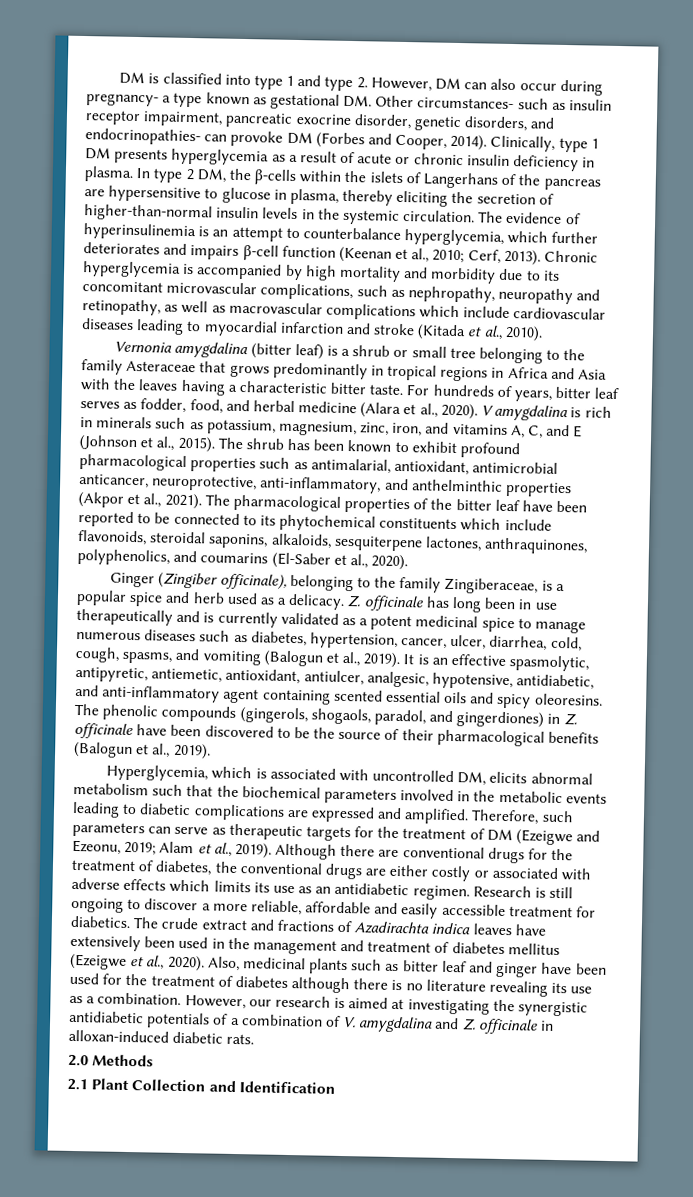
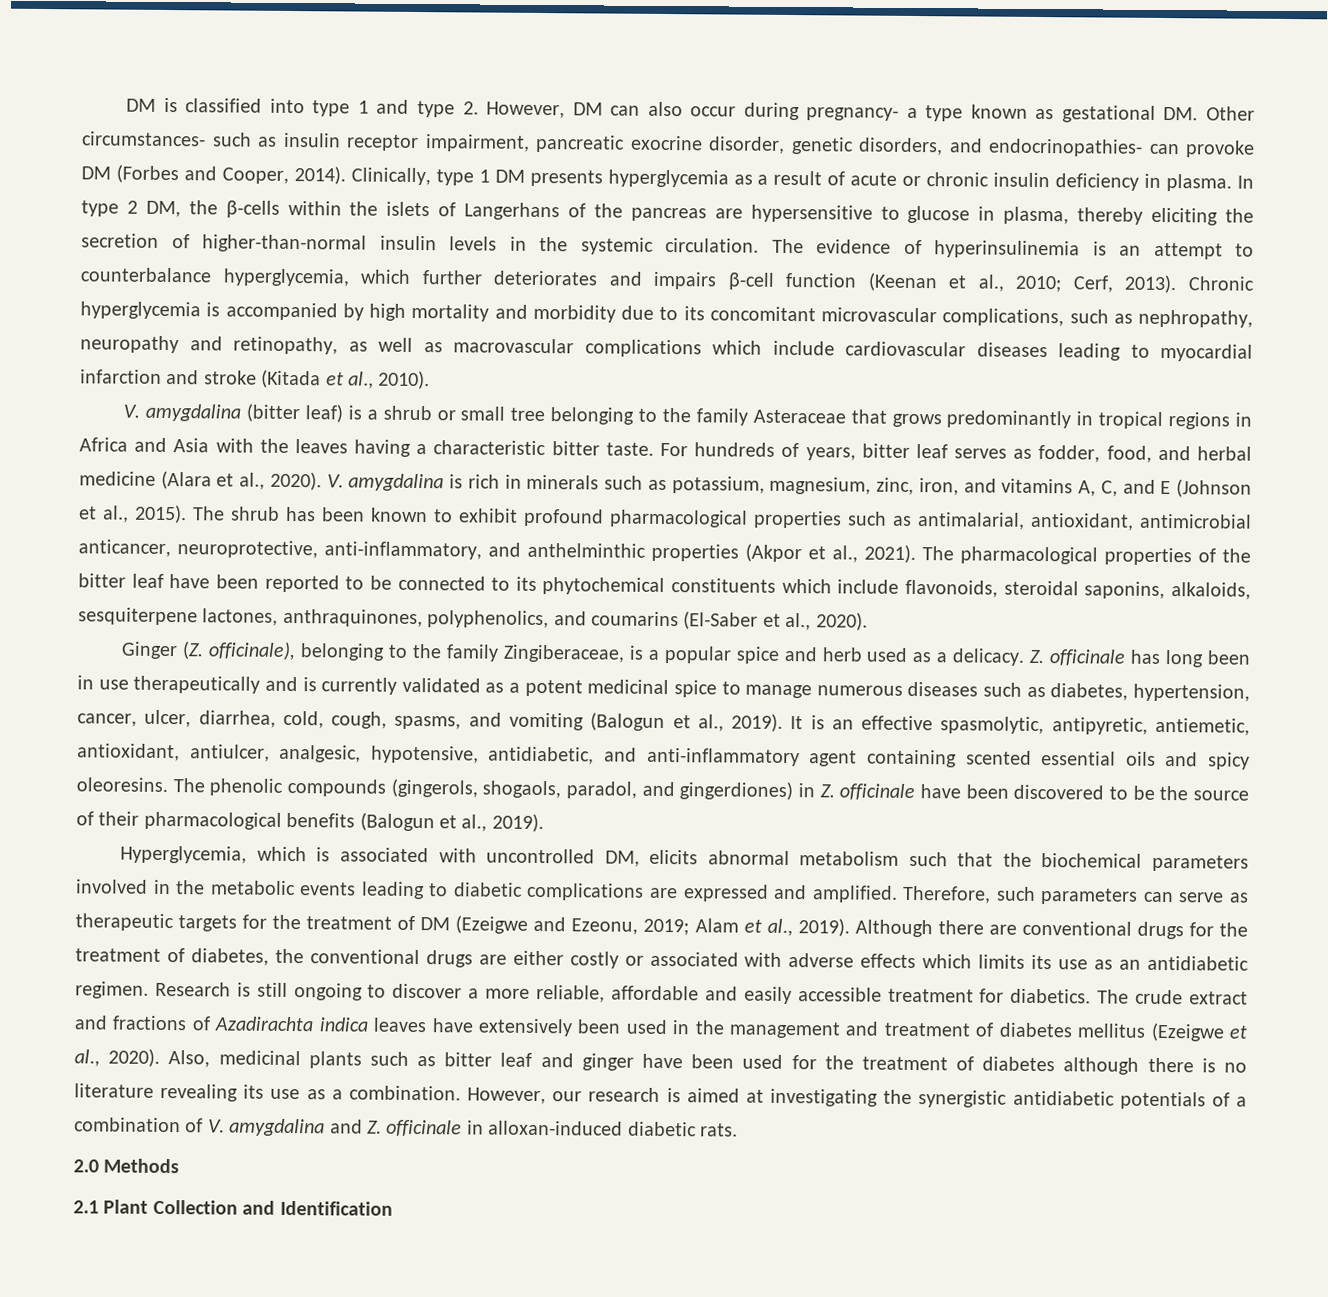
- Vernonia amygdalina (bitter leaf) is a shrub or small tree belonging to the family Asteraceae that grows predominantly in tropical regions in Africa and Asia with the leaves having a characteristic bitter taste.
+ V. amygdalina (bitter leaf) is a shrub or small tree belonging to the family Asteraceae that grows predominantly in tropical regions in Africa and Asia with the leaves having a characteristic bitter taste.
- V amygdalina is rich in minerals such as potassium, magnesium, zinc, iron, and vitamins A, C, and E (Johnson et al., 2015).
+ V. amygdalina is rich in minerals such as potassium, magnesium, zinc, iron, and vitamins A, C, and E (Johnson et al., 2015).
- Ginger (Zingiber officinale), belonging to the family Zingiberaceae, is a popular spice and herb used as a delicacy.
+ Ginger (Z. officinale), belonging to the family Zingiberaceae, is a popular spice and herb used as a delicacy.

